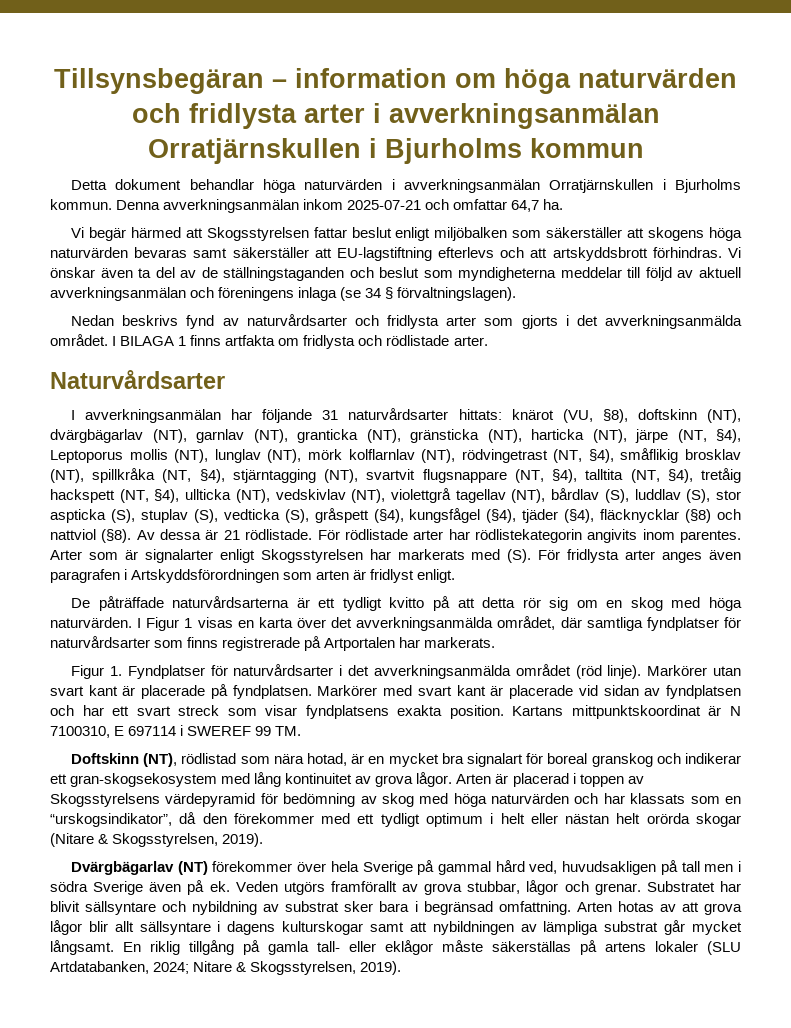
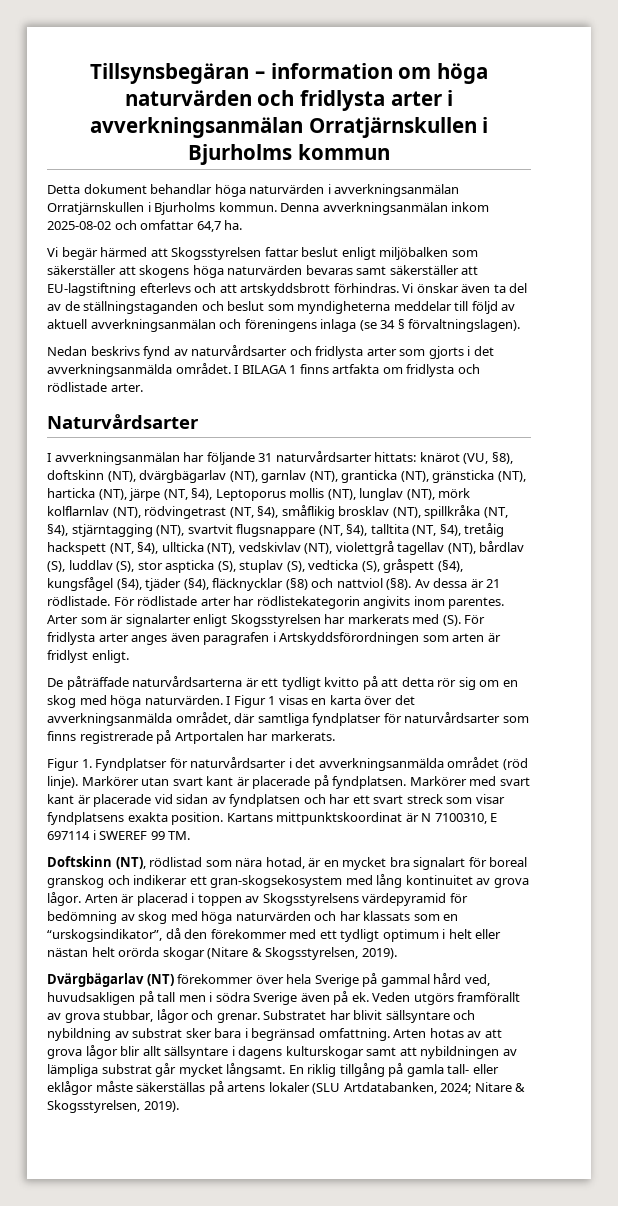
- Denna avverkningsanmälan inkom 2025-07-21 och omfattar 64,7 ha.
+ Denna avverkningsanmälan inkom 2025-08-02 och omfattar 64,7 ha.

